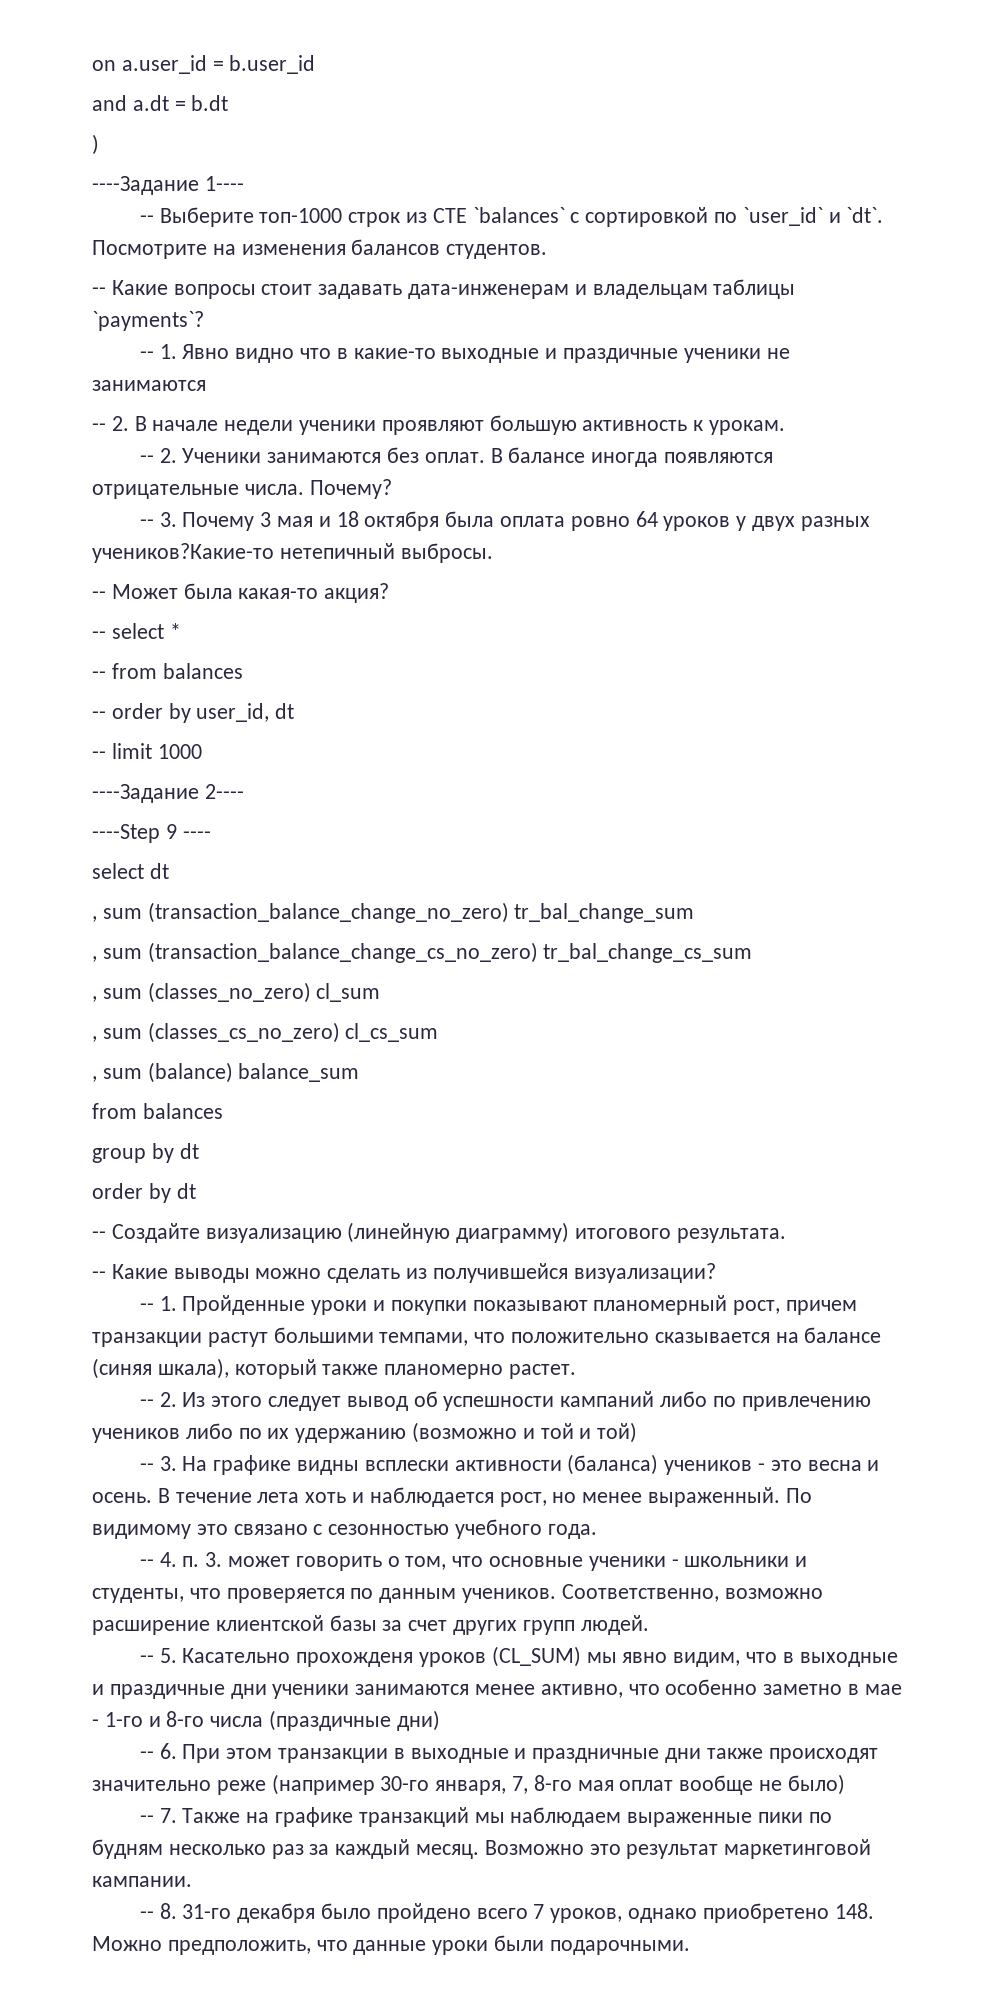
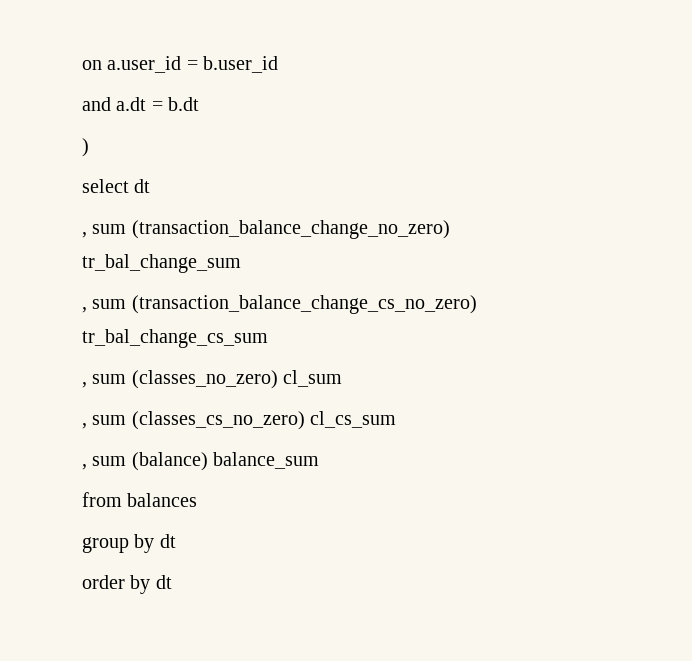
- ----Задание 1----
- -- Выберите топ-1000 строк из CTE `balances` с сортировкой по `user_id` и `dt`. Посмотрите на изменения балансов студентов.
- -- Какие вопросы стоит задавать дата-инженерам и владельцам таблицы `payments`?
- -- 1. Явно видно что в какие-то выходные и праздичные ученики не занимаются
- -- 2. В начале недели ученики проявляют большую активность к урокам.
- -- 2. Ученики занимаются без оплат. В балансе иногда появляются отрицательные числа. Почему?
- -- 3. Почему 3 мая и 18 октября была оплата ровно 64 уроков у двух разных учеников?Какие-то нетепичный выбросы.
- -- Может была какая-то акция?
- -- select *
- -- from balances
- -- order by user_id, dt
- -- limit 1000
- ----Задание 2----
- ----Step 9 ----
- -- Создайте визуализацию (линейную диаграмму) итогового результата.
- -- Какие выводы можно сделать из получившейся визуализации?
- -- 1. Пройденные уроки и покупки показывают планомерный рост, причем транзакции растут большими темпами, что положительно сказывается на балансе (синяя шкала), который также планомерно растет.
- -- 2. Из этого следует вывод об успешности кампаний либо по привлечению учеников либо по их удержанию (возможно и той и той)
- -- 3. На графике видны всплески активности (баланса) учеников - это весна и осень. В течение лета хоть и наблюдается рост, но менее выраженный. По видимому это связано с сезонностью учебного года.
- -- 4. п. 3. может говорить о том, что основные ученики - школьники и студенты, что проверяется по данным учеников. Соответственно, возможно расширение клиентской базы за счет других групп людей.
- -- 5. Касательно прохожденя уроков (CL_SUM) мы явно видим, что в выходные и праздичные дни ученики занимаются менее активно, что особенно заметно в мае - 1-го и 8-го числа (праздичные дни)
- -- 6. При этом транзакции в выходные и праздничные дни также происходят значительно реже (например 30-го января, 7, 8-го мая оплат вообще не было)
- -- 7. Также на графике транзакций мы наблюдаем выраженные пики по будням несколько раз за каждый месяц. Возможно это результат маркетинговой кампании.
- -- 8. 31-го декабря было пройдено всего 7 уроков, однако приобретено 148. Можно предположить, что данные уроки были подарочными.

